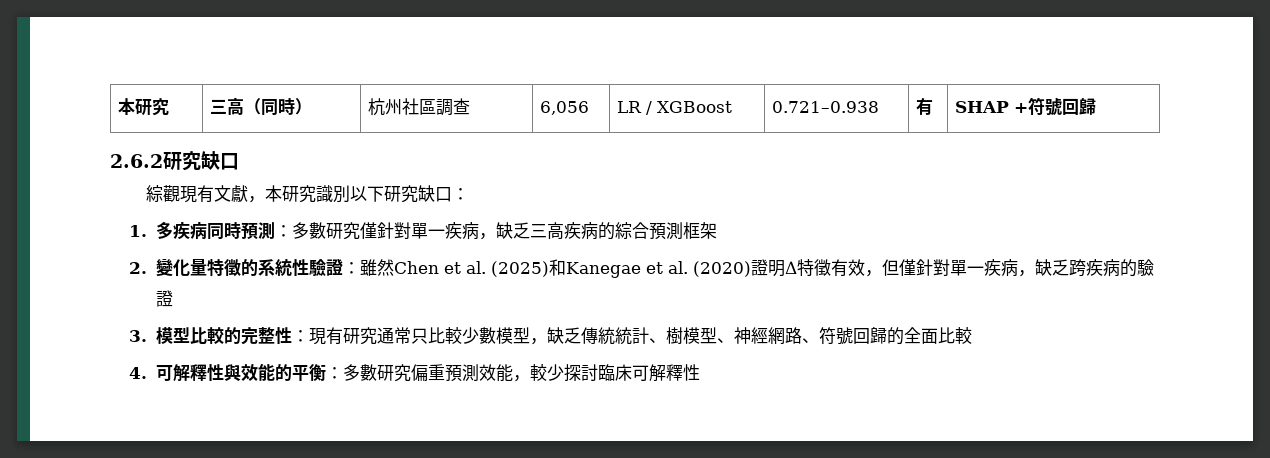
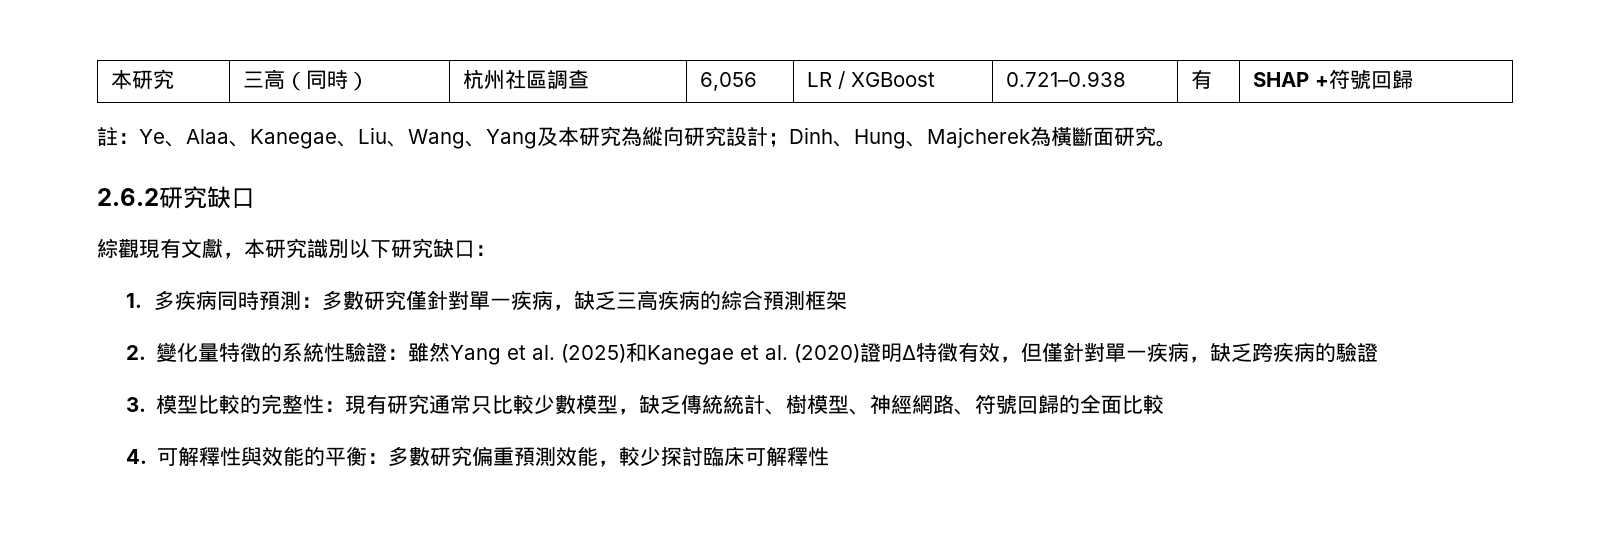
+ 註：Ye、Alaa、Kanegae、Liu、Wang、Yang及本研究為縱向研究設計；Dinh、Hung、Majcherek為橫斷面研究。
- 2.變化量特徵的系統性驗證：雖然Chen et al. (2025)和Kanegae et al. (2020)證明Δ特徵有效，但僅針對單一疾病，缺乏跨疾病的驗證
+ 2.變化量特徵的系統性驗證：雖然Yang et al. (2025)和Kanegae et al. (2020)證明Δ特徵有效，但僅針對單一疾病，缺乏跨疾病的驗證

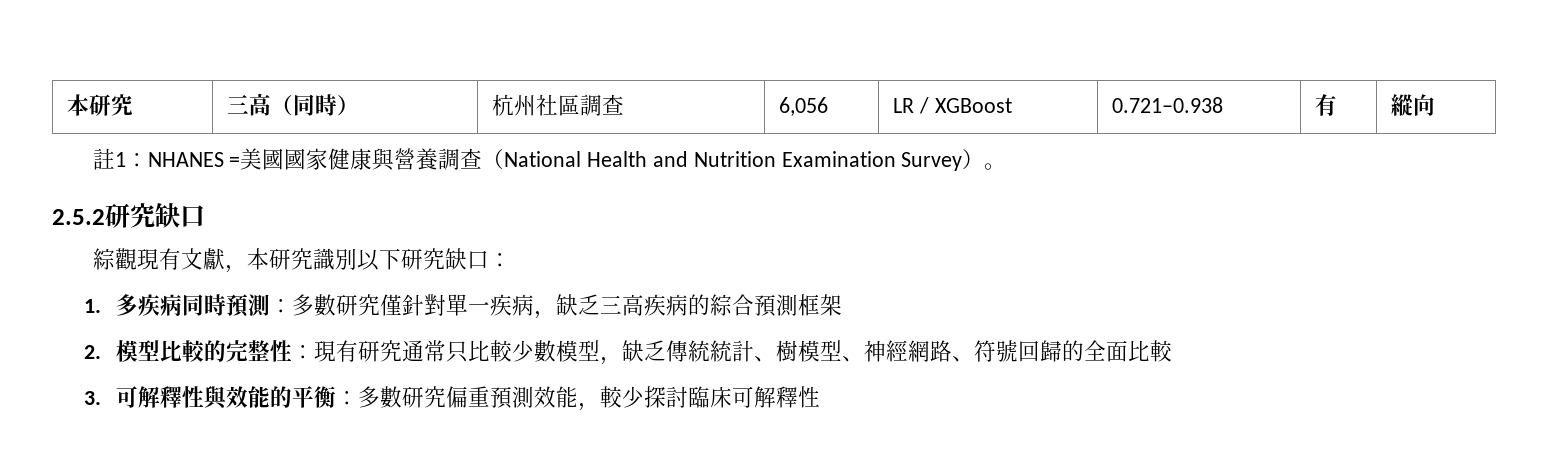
- 本研究 | 三高（同時） | 杭州社區調查 | 6,056 | LR / XGBoost | 0.721–0.938 | 有 | SHAP +符號回歸
- 註：Ye、Alaa、Kanegae、Liu、Wang、Yang及本研究為縱向研究設計；Dinh、Hung、Majcherek為橫斷面研究。
+ 本研究 | 三高（同時） | 杭州社區調查 | 6,056 | LR / XGBoost | 0.721–0.938 | 有 | 縱向
+ 註1：NHANES =美國國家健康與營養調查（National Health and Nutrition Examination Survey）。
- 2.6.2研究缺口
+ 2.5.2研究缺口
- 2.變化量特徵的系統性驗證：雖然Yang et al. (2025)和Kanegae et al. (2020)證明Δ特徵有效，但僅針對單一疾病，缺乏跨疾病的驗證
- 3.模型比較的完整性：現有研究通常只比較少數模型，缺乏傳統統計、樹模型、神經網路、符號回歸的全面比較
+ 2.模型比較的完整性：現有研究通常只比較少數模型，缺乏傳統統計、樹模型、神經網路、符號回歸的全面比較
- 4.可解釋性與效能的平衡：多數研究偏重預測效能，較少探討臨床可解釋性
+ 3.可解釋性與效能的平衡：多數研究偏重預測效能，較少探討臨床可解釋性

